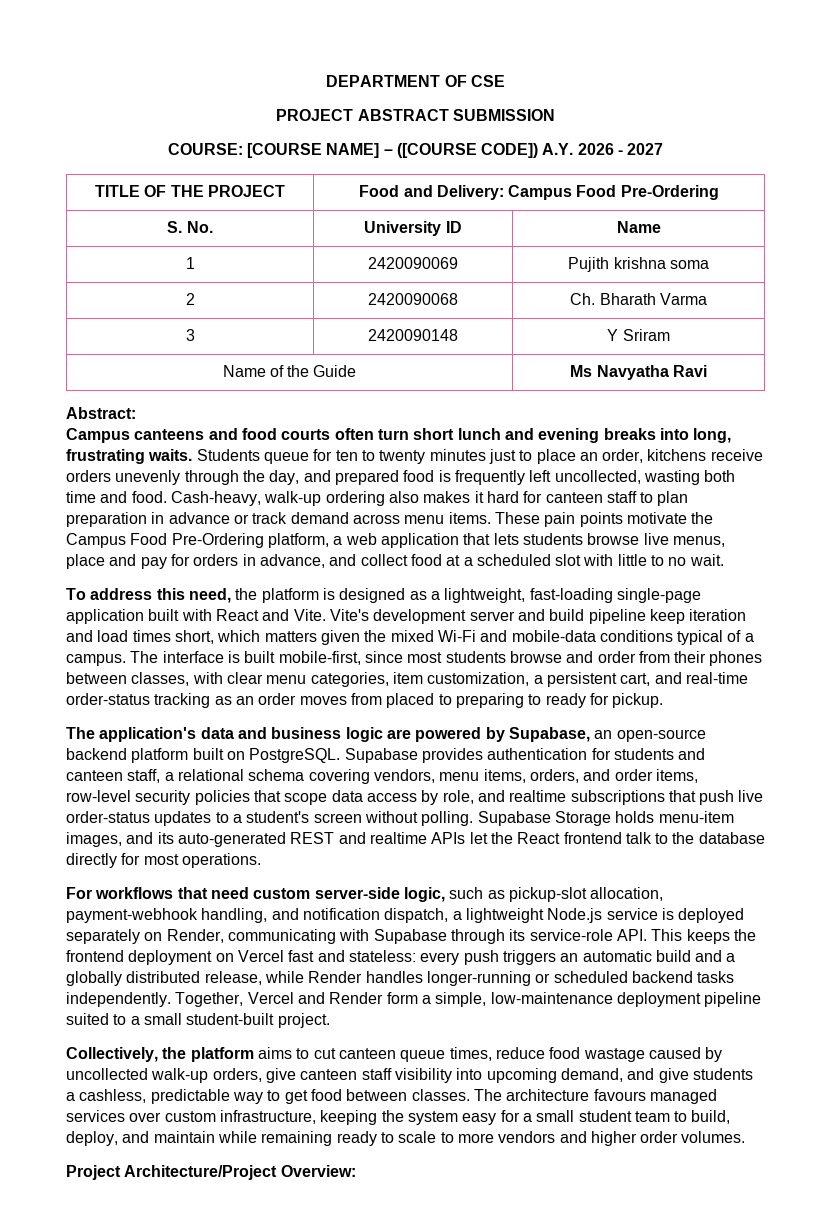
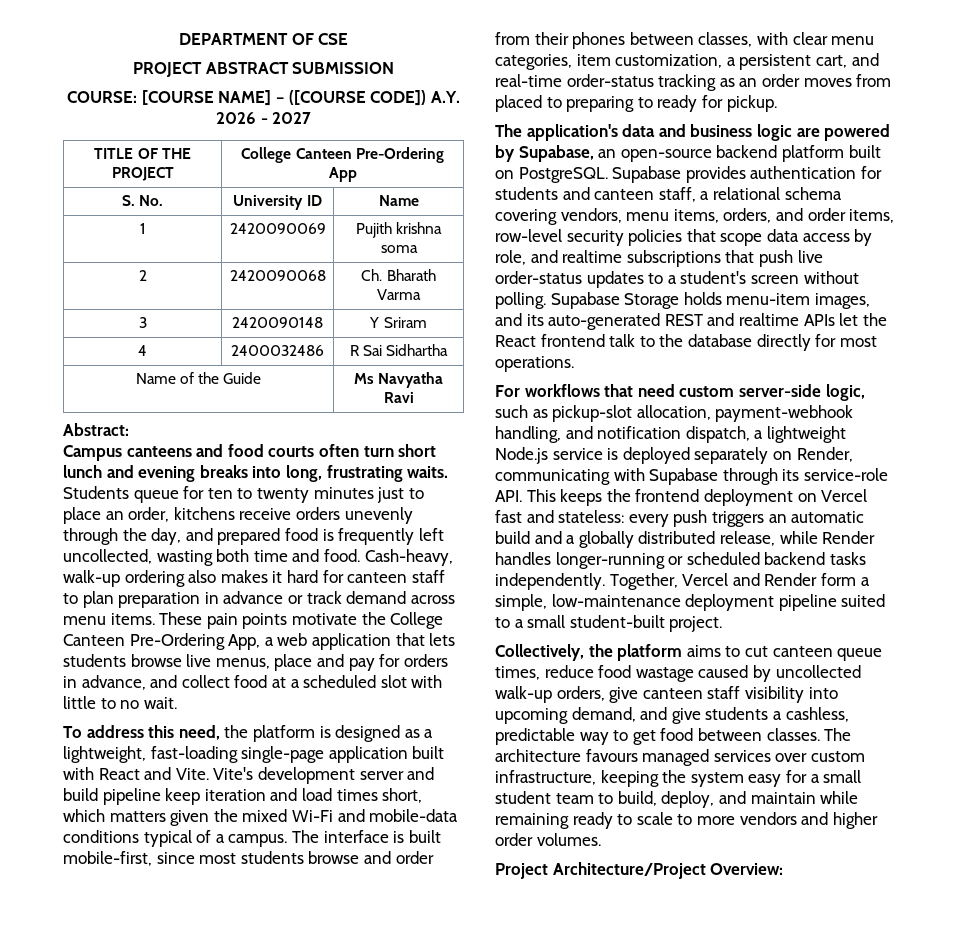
- TITLE OF THE PROJECT | Food and Delivery: Campus Food Pre-Ordering
+ TITLE OF THE PROJECT | College Canteen Pre-Ordering App
+ 4 | 2400032486 | R Sai Sidhartha
- These pain points motivate the Campus Food Pre-Ordering platform, a web application that lets students browse live menus, place and pay for orders in advance, and collect food at a scheduled slot with little to no wait.
+ These pain points motivate the College Canteen Pre-Ordering App, a web application that lets students browse live menus, place and pay for orders in advance, and collect food at a scheduled slot with little to no wait.

